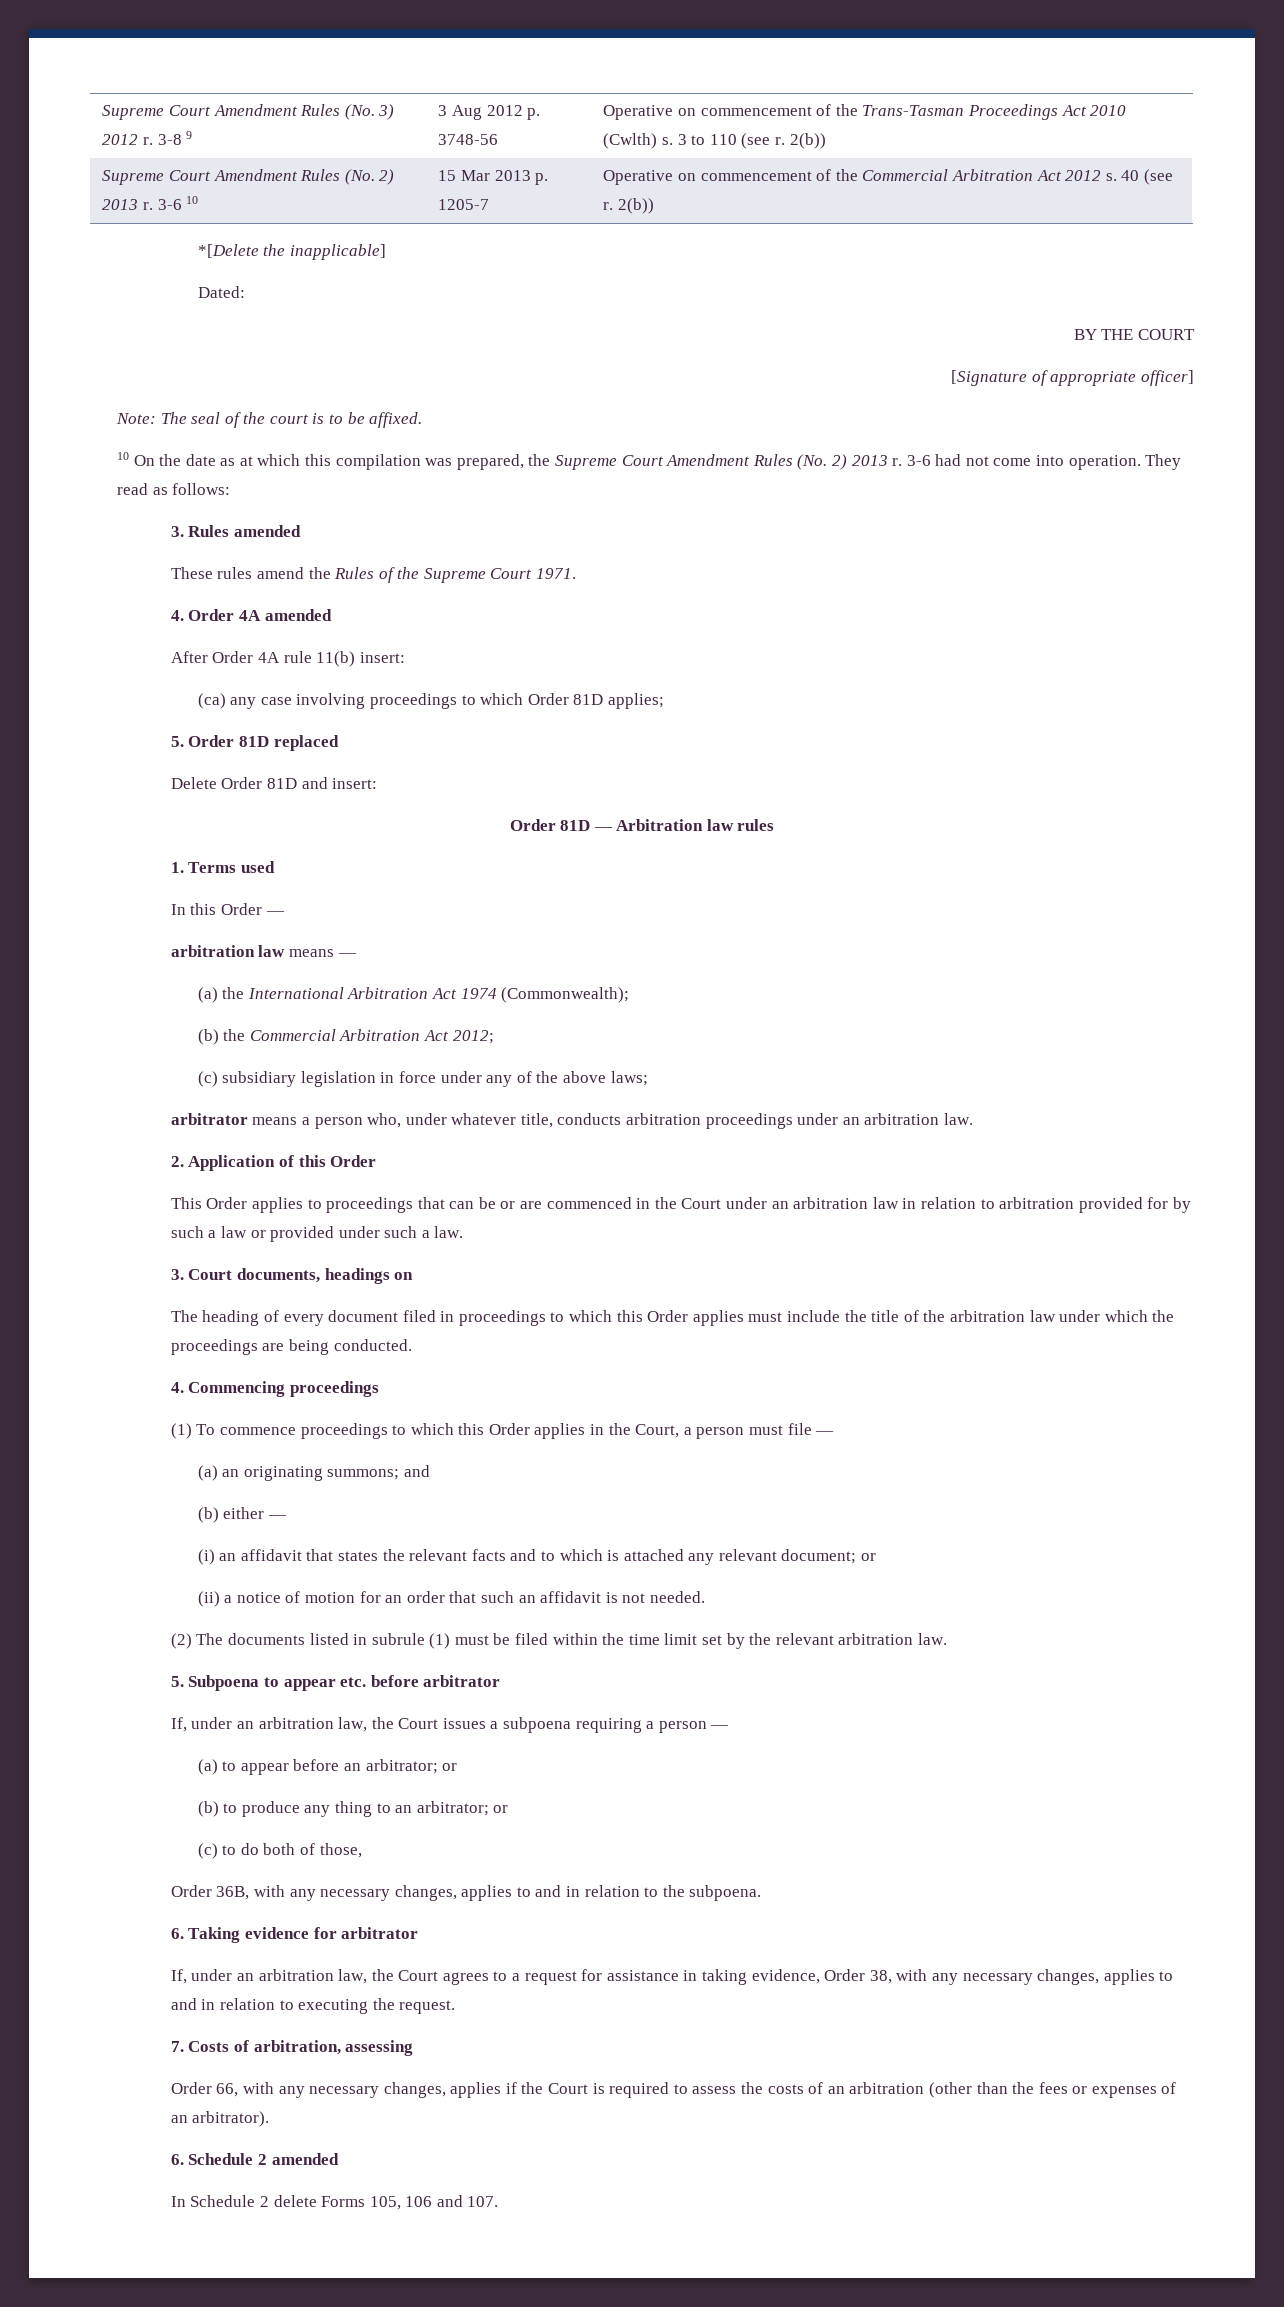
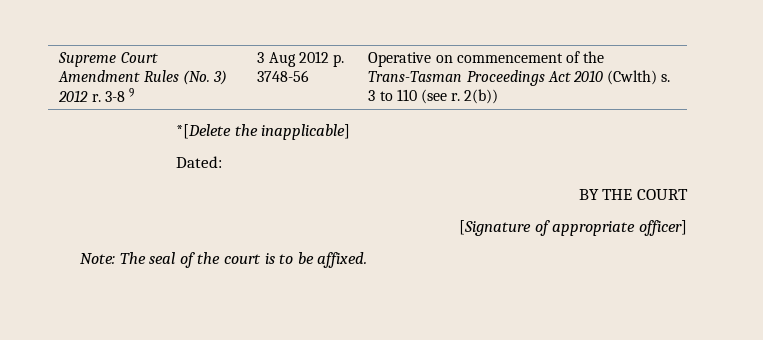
- Supreme Court Amendment Rules (No. 2) 2013 r. 3-6 10 | 15 Mar 2013 p. 1205-7 | Operative on commencement of the Commercial Arbitration Act 2012 s. 40 (see r. 2(b))
- 10 On the date as at which this compilation was prepared, the Supreme Court Amendment Rules (No. 2) 2013 r. 3-6 had not come into operation. They read as follows:
- 3. Rules amended
- These rules amend the Rules of the Supreme Court 1971.
- 4. Order 4A amended
- After Order 4A rule 11(b) insert:
- (ca) any case involving proceedings to which Order 81D applies;
- 5. Order 81D replaced
- Delete Order 81D and insert:
- Order 81D — Arbitration law rules
- 1. Terms used
- In this Order —
- arbitration law means —
- (a) the International Arbitration Act 1974 (Commonwealth);
- (b) the Commercial Arbitration Act 2012;
- (c) subsidiary legislation in force under any of the above laws;
- arbitrator means a person who, under whatever title, conducts arbitration proceedings under an arbitration law.
- 2. Application of this Order
- This Order applies to proceedings that can be or are commenced in the Court under an arbitration law in relation to arbitration provided for by such a law or provided under such a law.
- 3. Court documents, headings on
- The heading of every document filed in proceedings to which this Order applies must include the title of the arbitration law under which the proceedings are being conducted.
- 4. Commencing proceedings
- (1) To commence proceedings to which this Order applies in the Court, a person must file —
- (a) an originating summons; and
- (b) either —
- (i) an affidavit that states the relevant facts and to which is attached any relevant document; or
- (ii) a notice of motion for an order that such an affidavit is not needed.
- (2) The documents listed in subrule (1) must be filed within the time limit set by the relevant arbitration law.
- 5. Subpoena to appear etc. before arbitrator
- If, under an arbitration law, the Court issues a subpoena requiring a person —
- (a) to appear before an arbitrator; or
- (b) to produce any thing to an arbitrator; or
- (c) to do both of those,
- Order 36B, with any necessary changes, applies to and in relation to the subpoena.
- 6. Taking evidence for arbitrator
- If, under an arbitration law, the Court agrees to a request for assistance in taking evidence, Order 38, with any necessary changes, applies to and in relation to executing the request.
- 7. Costs of arbitration, assessing
- Order 66, with any necessary changes, applies if the Court is required to assess the costs of an arbitration (other than the fees or expenses of an arbitrator).
- 6. Schedule 2 amended
- In Schedule 2 delete Forms 105, 106 and 107.

